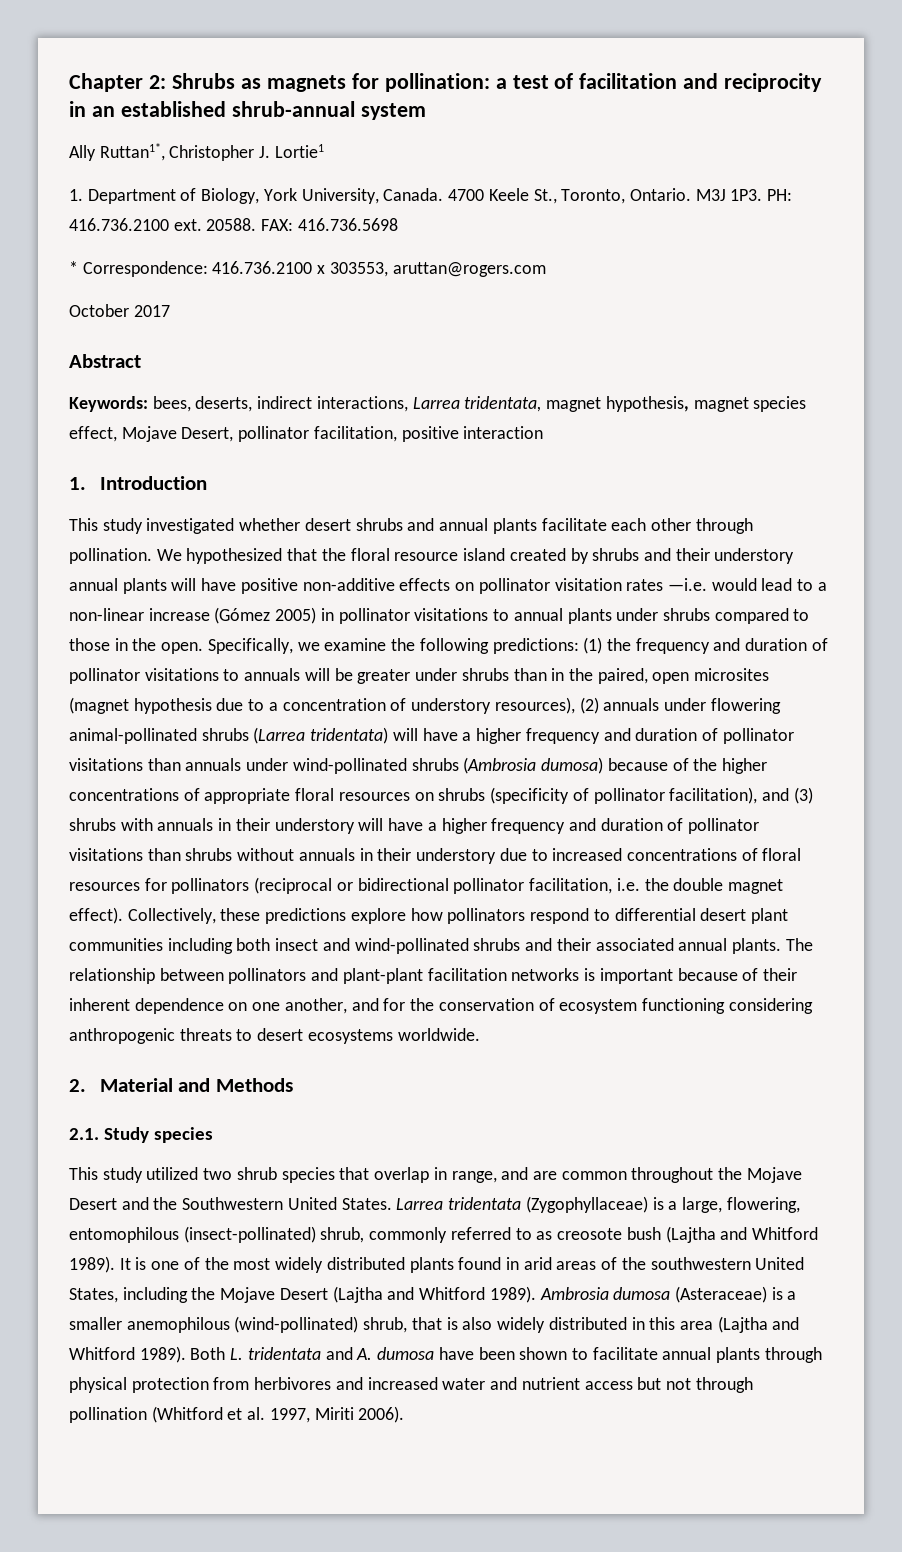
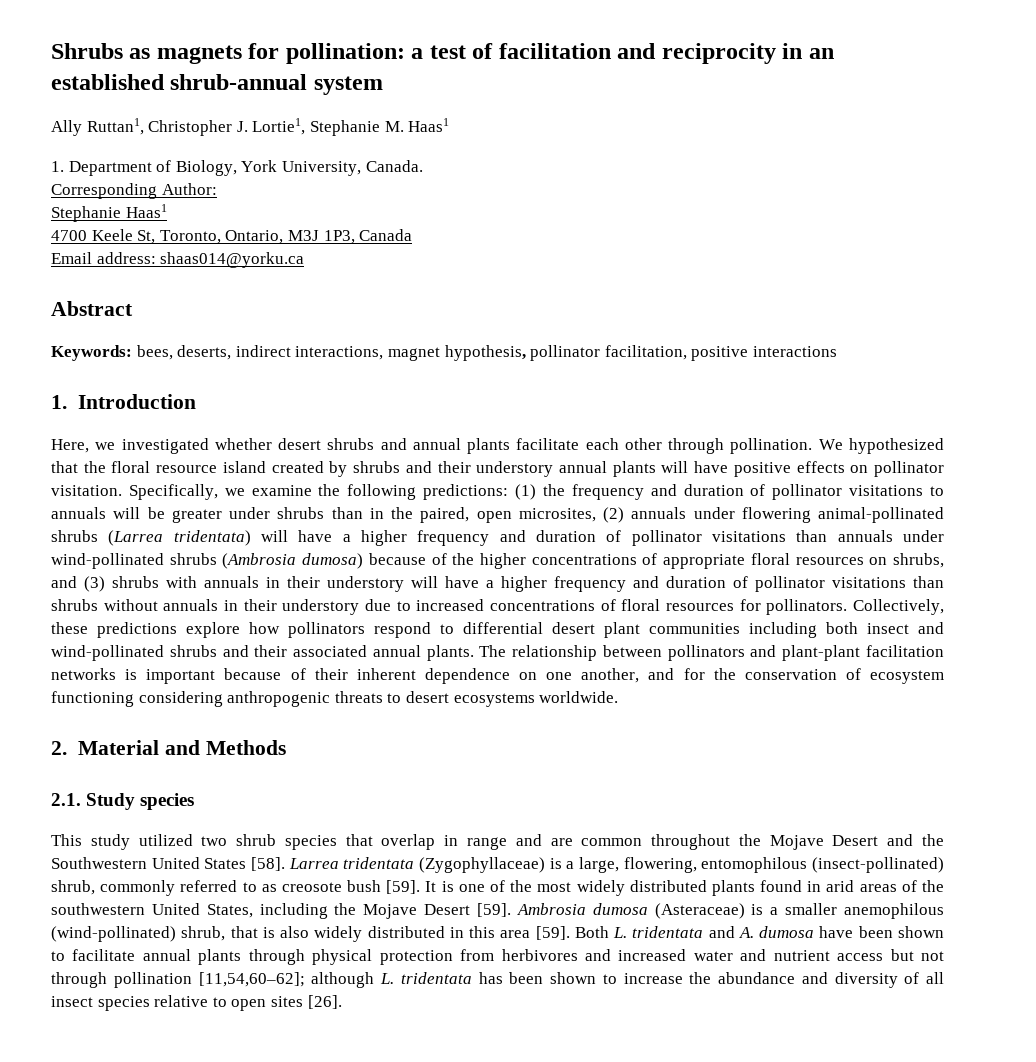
- Chapter 2: Shrubs as magnets for pollination: a test of facilitation and reciprocity in an established shrub-annual system
+ Shrubs as magnets for pollination: a test of facilitation and reciprocity in an established shrub-annual system
- Ally Ruttan1*, Christopher J. Lortie1
+ Ally Ruttan1, Christopher J. Lortie1, Stephanie M. Haas1
- 1. Department of Biology, York University, Canada. 4700 Keele St., Toronto, Ontario. M3J 1P3. PH: 416.736.2100 ext. 20588. FAX: 416.736.5698
- * Correspondence: 416.736.2100 x 303553, aruttan@rogers.com
- October 2017
+ 1. Department of Biology, York University, Canada.
+ Corresponding Author:
+ Stephanie Haas1
+ 4700 Keele St, Toronto, Ontario, M3J 1P3, Canada
+ Email address: shaas014@yorku.ca
- Keywords: bees, deserts, indirect interactions, Larrea tridentata, magnet hypothesis, magnet species effect, Mojave Desert, pollinator facilitation, positive interaction
+ Keywords: bees, deserts, indirect interactions, magnet hypothesis, pollinator facilitation, positive interactions
- This study investigated whether desert shrubs and annual plants facilitate each other through pollination.
+ Here, we investigated whether desert shrubs and annual plants facilitate each other through pollination.
- We hypothesized that the floral resource island created by shrubs and their understory annual plants will have positive non-additive effects on pollinator visitation rates —i.e. would lead to a non-linear increase (Gómez 2005) in pollinator visitations to annual plants under shrubs compared to those in the open.
+ We hypothesized that the floral resource island created by shrubs and their understory annual plants will have positive effects on pollinator visitation.
- (1) the frequency and duration of pollinator visitations to annuals will be greater under shrubs than in the paired, open microsites (magnet hypothesis due to a concentration of understory resources), (2) annuals under flowering animal-pollinated shrubs (Larrea tridentata) will have a higher frequency and duration of pollinator visitations than annuals under wind-pollinated shrubs (Ambrosia dumosa) because of the higher concentrations of appropriate floral resources on shrubs (specificity of pollinator facilitation), and (3) shrubs with annuals in their understory will have a higher frequency and duration of pollinator visitations than shrubs without annuals in their understory due to increased concentrations of floral resources for pollinators (reciprocal or bidirectional pollinator facilitation, i.e. the double magnet effect).
+ (1) the frequency and duration of pollinator visitations to annuals will be greater under shrubs than in the paired, open microsites, (2) annuals under flowering animal-pollinated shrubs (Larrea tridentata) will have a higher frequency and duration of pollinator visitations than annuals under wind-pollinated shrubs (Ambrosia dumosa) because of the higher concentrations of appropriate floral resources on shrubs, and (3) shrubs with annuals in their understory will have a higher frequency and duration of pollinator visitations than shrubs without annuals in their understory due to increased concentrations of floral resources for pollinators.
- This study utilized two shrub species that overlap in range, and are common throughout the Mojave Desert and the Southwestern United States.
+ This study utilized two shrub species that overlap in range and are common throughout the Mojave Desert and the Southwestern United States [58].
- Larrea tridentata (Zygophyllaceae) is a large, flowering, entomophilous (insect-pollinated) shrub, commonly referred to as creosote bush (Lajtha and Whitford 1989).
+ Larrea tridentata (Zygophyllaceae) is a large, flowering, entomophilous (insect-pollinated) shrub, commonly referred to as creosote bush [59].
- It is one of the most widely distributed plants found in arid areas of the southwestern United States, including the Mojave Desert (Lajtha and Whitford 1989).
+ It is one of the most widely distributed plants found in arid areas of the southwestern United States, including the Mojave Desert [59].
- Ambrosia dumosa (Asteraceae) is a smaller anemophilous (wind-pollinated) shrub, that is also widely distributed in this area (Lajtha and Whitford 1989).
+ Ambrosia dumosa (Asteraceae) is a smaller anemophilous (wind-pollinated) shrub, that is also widely distributed in this area [59].
- Both L. tridentata and A. dumosa have been shown to facilitate annual plants through physical protection from herbivores and increased water and nutrient access but not through pollination (Whitford et al. 1997, Miriti 2006).
+ Both L. tridentata and A. dumosa have been shown to facilitate annual plants through physical protection from herbivores and increased water and nutrient access but not through pollination [11,54,60–62]; although L. tridentata has been shown to increase the abundance and diversity of all insect species relative to open sites [26].

